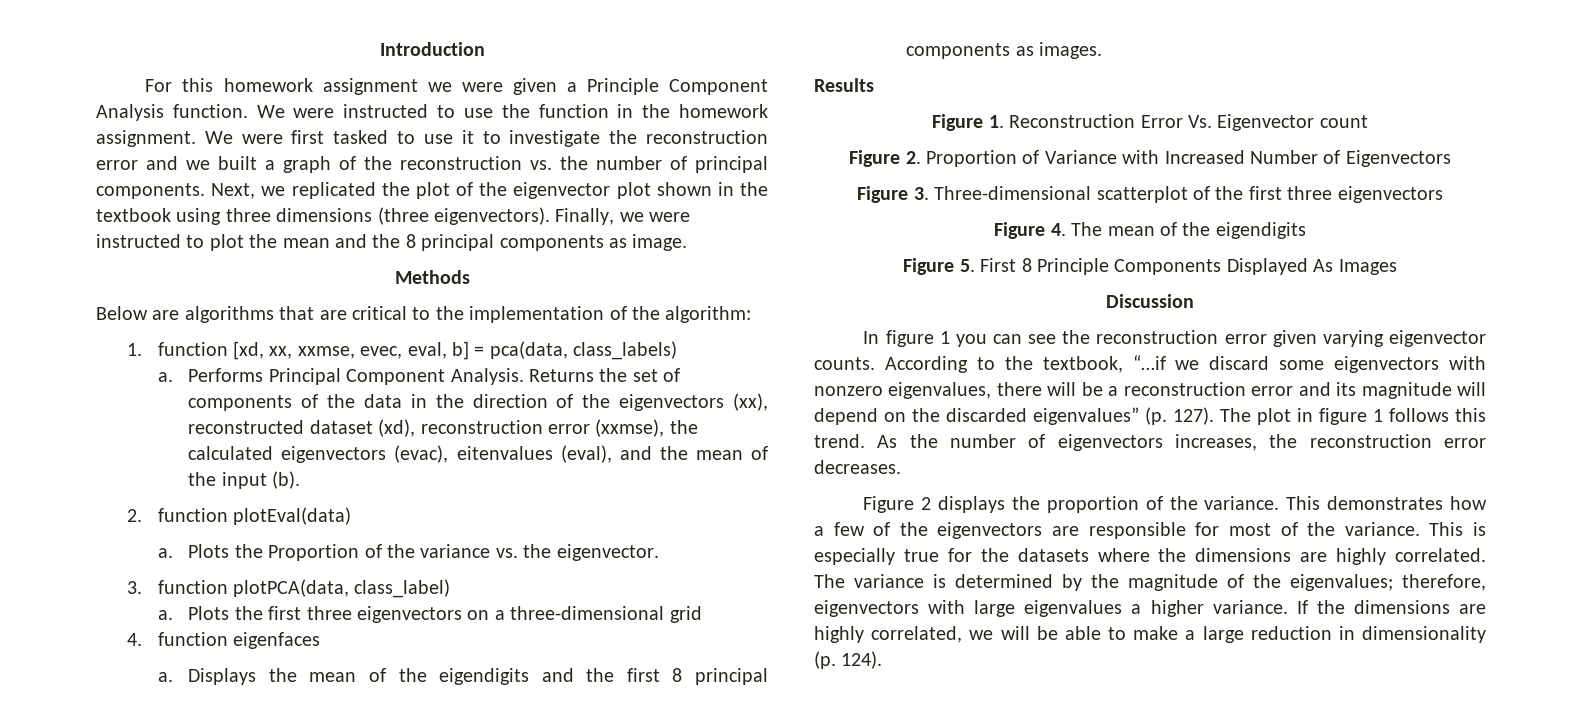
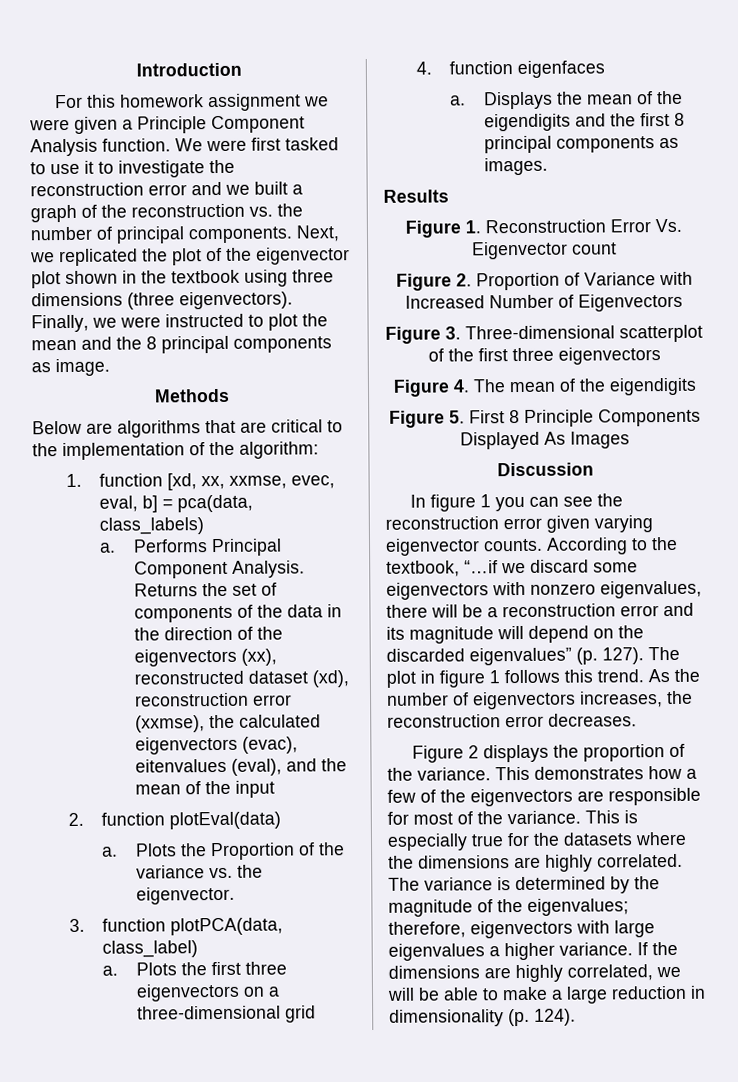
- We were instructed to use the function in the homework assignment. We were first tasked to use it to investigate the reconstruction error and we built a graph of the reconstruction vs. the number of principal components.
+ We were first tasked to use it to investigate the reconstruction error and we built a graph of the reconstruction vs. the number of principal components.
- Returns the set of components of the data in the direction of the eigenvectors (xx), reconstructed dataset (xd), reconstruction error (xxmse), the calculated eigenvectors (evac), eitenvalues (eval), and the mean of the input (b).
+ Returns the set of components of the data in the direction of the eigenvectors (xx), reconstructed dataset (xd), reconstruction error (xxmse), the calculated eigenvectors (evac), eitenvalues (eval), and the mean of the input

